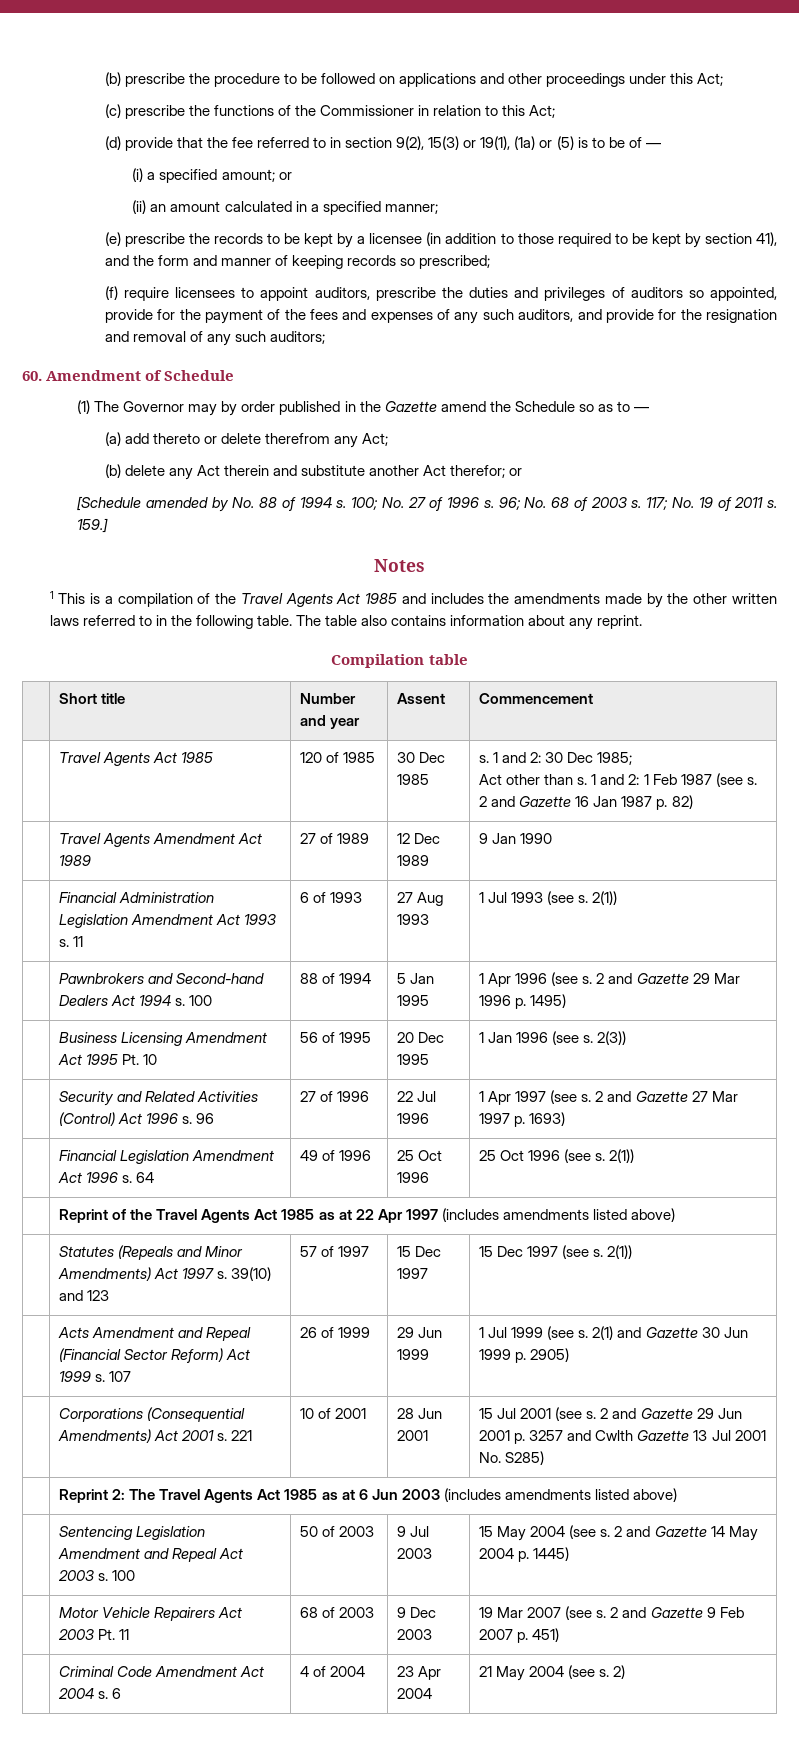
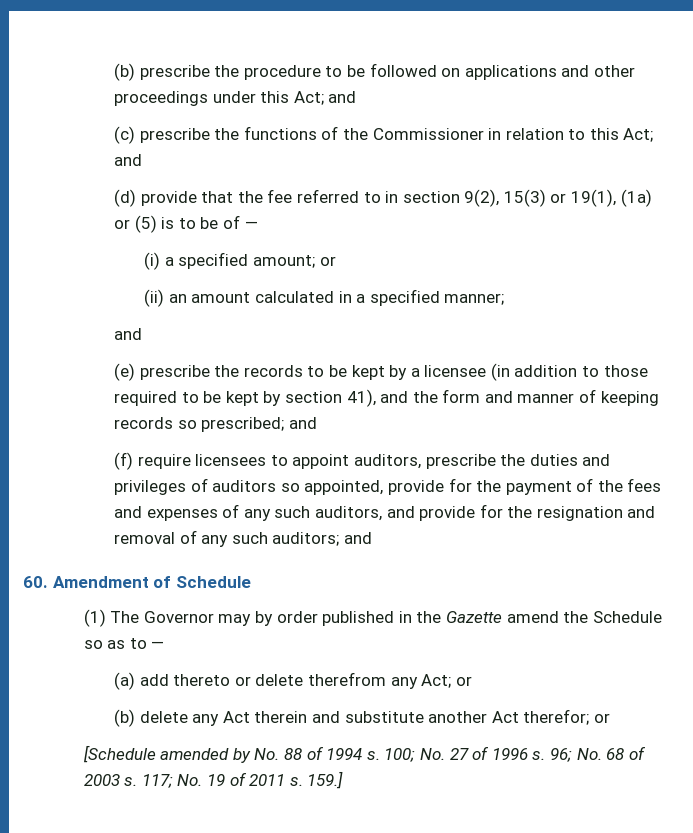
- (b) prescribe the procedure to be followed on applications and other proceedings under this Act;
+ (b) prescribe the procedure to be followed on applications and other proceedings under this Act; and
- (c) prescribe the functions of the Commissioner in relation to this Act;
+ (c) prescribe the functions of the Commissioner in relation to this Act; and
  (ii) an amount calculated in a specified manner;
+ and
- (e) prescribe the records to be kept by a licensee (in addition to those required to be kept by section 41), and the form and manner of keeping records so prescribed;
+ (e) prescribe the records to be kept by a licensee (in addition to those required to be kept by section 41), and the form and manner of keeping records so prescribed; and
- (f) require licensees to appoint auditors, prescribe the duties and privileges of auditors so appointed, provide for the payment of the fees and expenses of any such auditors, and provide for the resignation and removal of any such auditors;
+ (f) require licensees to appoint auditors, prescribe the duties and privileges of auditors so appointed, provide for the payment of the fees and expenses of any such auditors, and provide for the resignation and removal of any such auditors; and
- (a) add thereto or delete therefrom any Act;
+ (a) add thereto or delete therefrom any Act; or
- Notes
- 1 This is a compilation of the Travel Agents Act 1985 and includes the amendments made by the other written laws referred to in the following table. The table also contains information about any reprint.
- Compilation table
- | Short title | Number and year | Assent | Commencement
- | Travel Agents Act 1985 | 120 of 1985 | 30 Dec 1985 | s. 1 and 2: 30 Dec 1985;
- Act other than s. 1 and 2: 1 Feb 1987 (see s. 2 and Gazette 16 Jan 1987 p. 82)
- | Travel Agents Amendment Act 1989 | 27 of 1989 | 12 Dec 1989 | 9 Jan 1990
- | Financial Administration Legislation Amendment Act 1993 s. 11 | 6 of 1993 | 27 Aug 1993 | 1 Jul 1993 (see s. 2(1))
- | Pawnbrokers and Second-hand Dealers Act 1994 s. 100 | 88 of 1994 | 5 Jan 1995 | 1 Apr 1996 (see s. 2 and Gazette 29 Mar 1996 p. 1495)
- | Business Licensing Amendment Act 1995 Pt. 10 | 56 of 1995 | 20 Dec 1995 | 1 Jan 1996 (see s. 2(3))
- | Security and Related Activities (Control) Act 1996 s. 96 | 27 of 1996 | 22 Jul 1996 | 1 Apr 1997 (see s. 2 and Gazette 27 Mar 1997 p. 1693)
- | Financial Legislation Amendment Act 1996 s. 64 | 49 of 1996 | 25 Oct 1996 | 25 Oct 1996 (see s. 2(1))
- | Reprint of the Travel Agents Act 1985 as at 22 Apr 1997 (includes amendments listed above)
- | Statutes (Repeals and Minor Amendments) Act 1997 s. 39(10) and 123 | 57 of 1997 | 15 Dec 1997 | 15 Dec 1997 (see s. 2(1))
- | Acts Amendment and Repeal (Financial Sector Reform) Act 1999 s. 107 | 26 of 1999 | 29 Jun 1999 | 1 Jul 1999 (see s. 2(1) and Gazette 30 Jun 1999 p. 2905)
- | Corporations (Consequential Amendments) Act 2001 s. 221 | 10 of 2001 | 28 Jun 2001 | 15 Jul 2001 (see s. 2 and Gazette 29 Jun 2001 p. 3257 and Cwlth Gazette 13 Jul 2001 No. S285)
- | Reprint 2: The Travel Agents Act 1985 as at 6 Jun 2003 (includes amendments listed above)
- | Sentencing Legislation Amendment and Repeal Act 2003 s. 100 | 50 of 2003 | 9 Jul 2003 | 15 May 2004 (see s. 2 and Gazette 14 May 2004 p. 1445)
- | Motor Vehicle Repairers Act 2003 Pt. 11 | 68 of 2003 | 9 Dec 2003 | 19 Mar 2007 (see s. 2 and Gazette 9 Feb 2007 p. 451)
- | Criminal Code Amendment Act 2004 s. 6 | 4 of 2004 | 23 Apr 2004 | 21 May 2004 (see s. 2)

